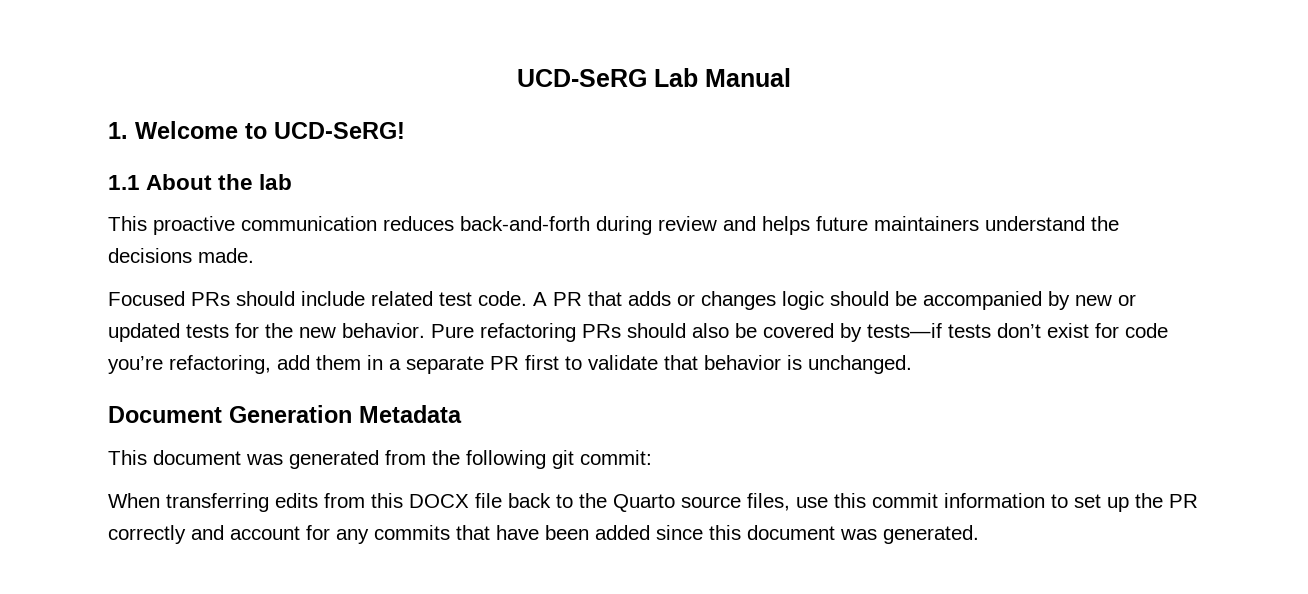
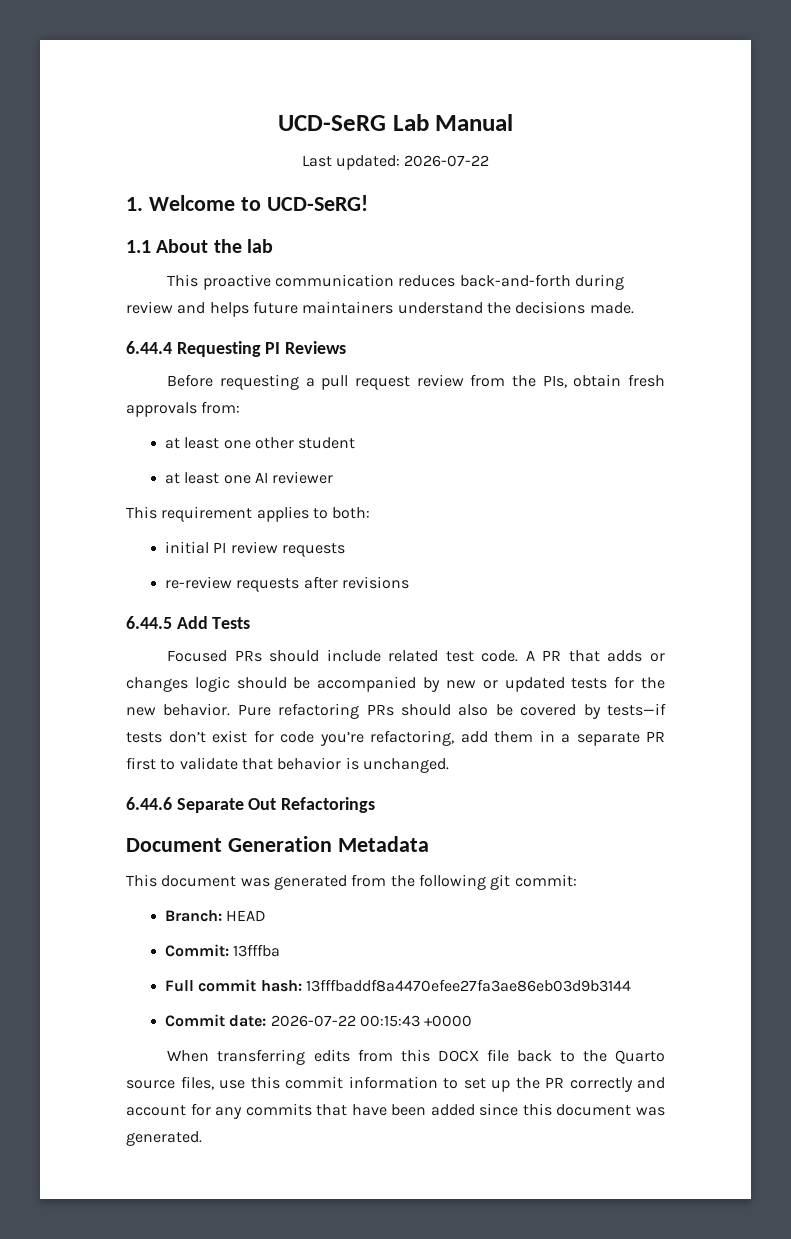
+ Last updated: 2026-07-22
+ 6.44.4 Requesting PI Reviews
+ Before requesting a pull request review from the PIs, obtain fresh approvals from:
+ at least one other student
+ at least one AI reviewer
+ This requirement applies to both:
+ initial PI review requests
+ re-review requests after revisions
+ 6.44.5 Add Tests
+ 6.44.6 Separate Out Refactorings
+ Branch: HEAD
+ Commit: 13fffba
+ Full commit hash: 13fffbaddf8a4470efee27fa3ae86eb03d9b3144
+ Commit date: 2026-07-22 00:15:43 +0000

